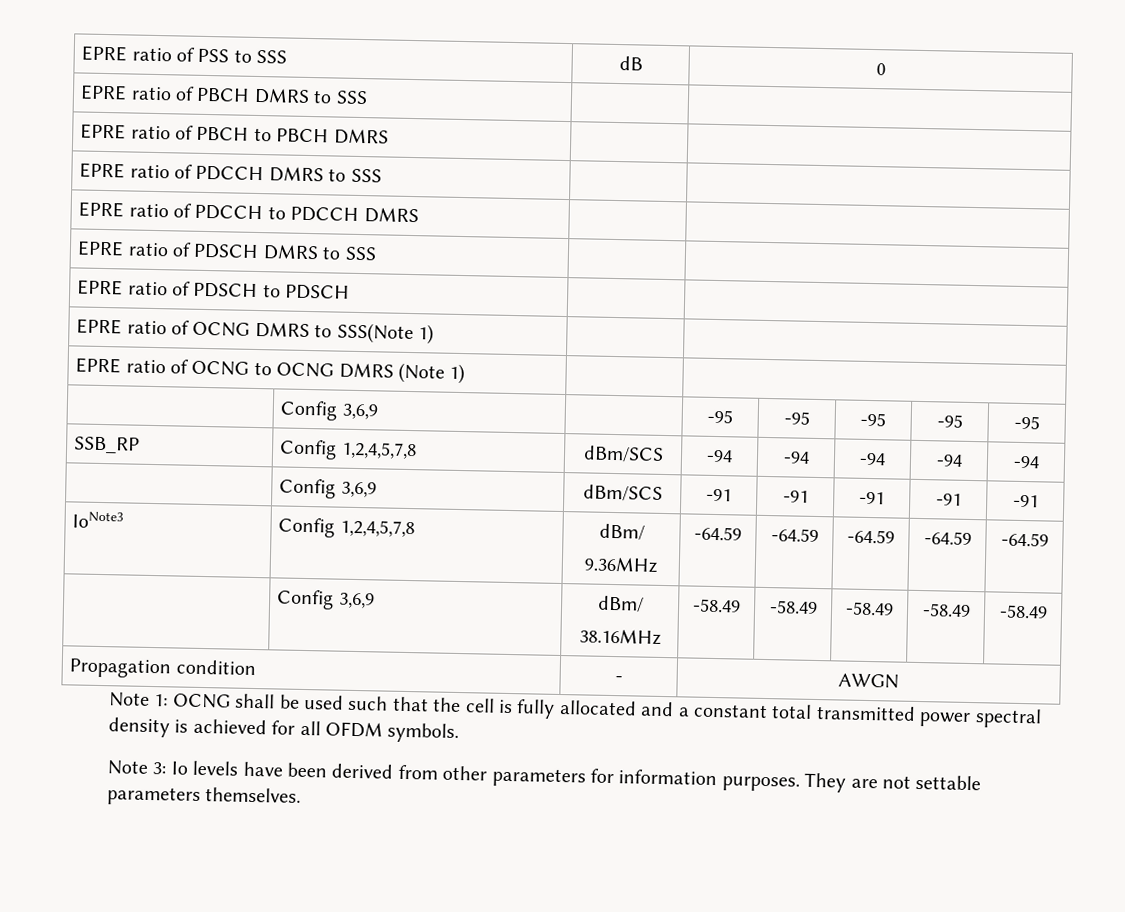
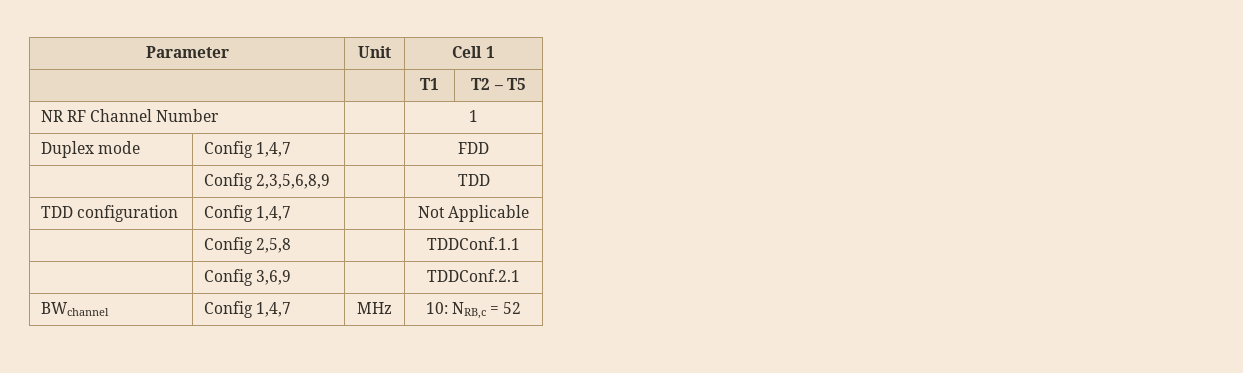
- EPRE ratio of PSS to SSS | dB | 0
- EPRE ratio of PBCH DMRS to SSS | |
- EPRE ratio of PBCH to PBCH DMRS | |
- EPRE ratio of PDCCH DMRS to SSS | |
- EPRE ratio of PDCCH to PDCCH DMRS | |
- EPRE ratio of PDSCH DMRS to SSS | |
- EPRE ratio of PDSCH to PDSCH | |
- EPRE ratio of OCNG DMRS to SSS(Note 1) | |
- EPRE ratio of OCNG to OCNG DMRS (Note 1) | |
- | Config 3,6,9 | | -95 | -95 | -95 | -95 | -95
- SSB_RP | Config 1,2,4,5,7,8 | dBm/SCS | -94 | -94 | -94 | -94 | -94
- | Config 3,6,9 | dBm/SCS | -91 | -91 | -91 | -91 | -91
- IoNote3 | Config 1,2,4,5,7,8 | dBm/
- 9.36MHz | -64.59 | -64.59 | -64.59 | -64.59 | -64.59
- | Config 3,6,9 | dBm/
- 38.16MHz | -58.49 | -58.49 | -58.49 | -58.49 | -58.49
- Propagation condition | - | AWGN
- Note 1: OCNG shall be used such that the cell is fully allocated and a constant total transmitted power spectral density is achieved for all OFDM symbols.
- Note 3: Io levels have been derived from other parameters for information purposes. They are not settable parameters themselves.
+ Parameter | Unit | Cell 1
+ | | T1 | T2 – T5
+ NR RF Channel Number | | 1
+ Duplex mode | Config 1,4,7 | | FDD
+ | Config 2,3,5,6,8,9 | | TDD
+ TDD configuration | Config 1,4,7 | | Not Applicable
+ | Config 2,5,8 | | TDDConf.1.1
+ | Config 3,6,9 | | TDDConf.2.1
+ BWchannel | Config 1,4,7 | MHz | 10: NRB,c = 52

